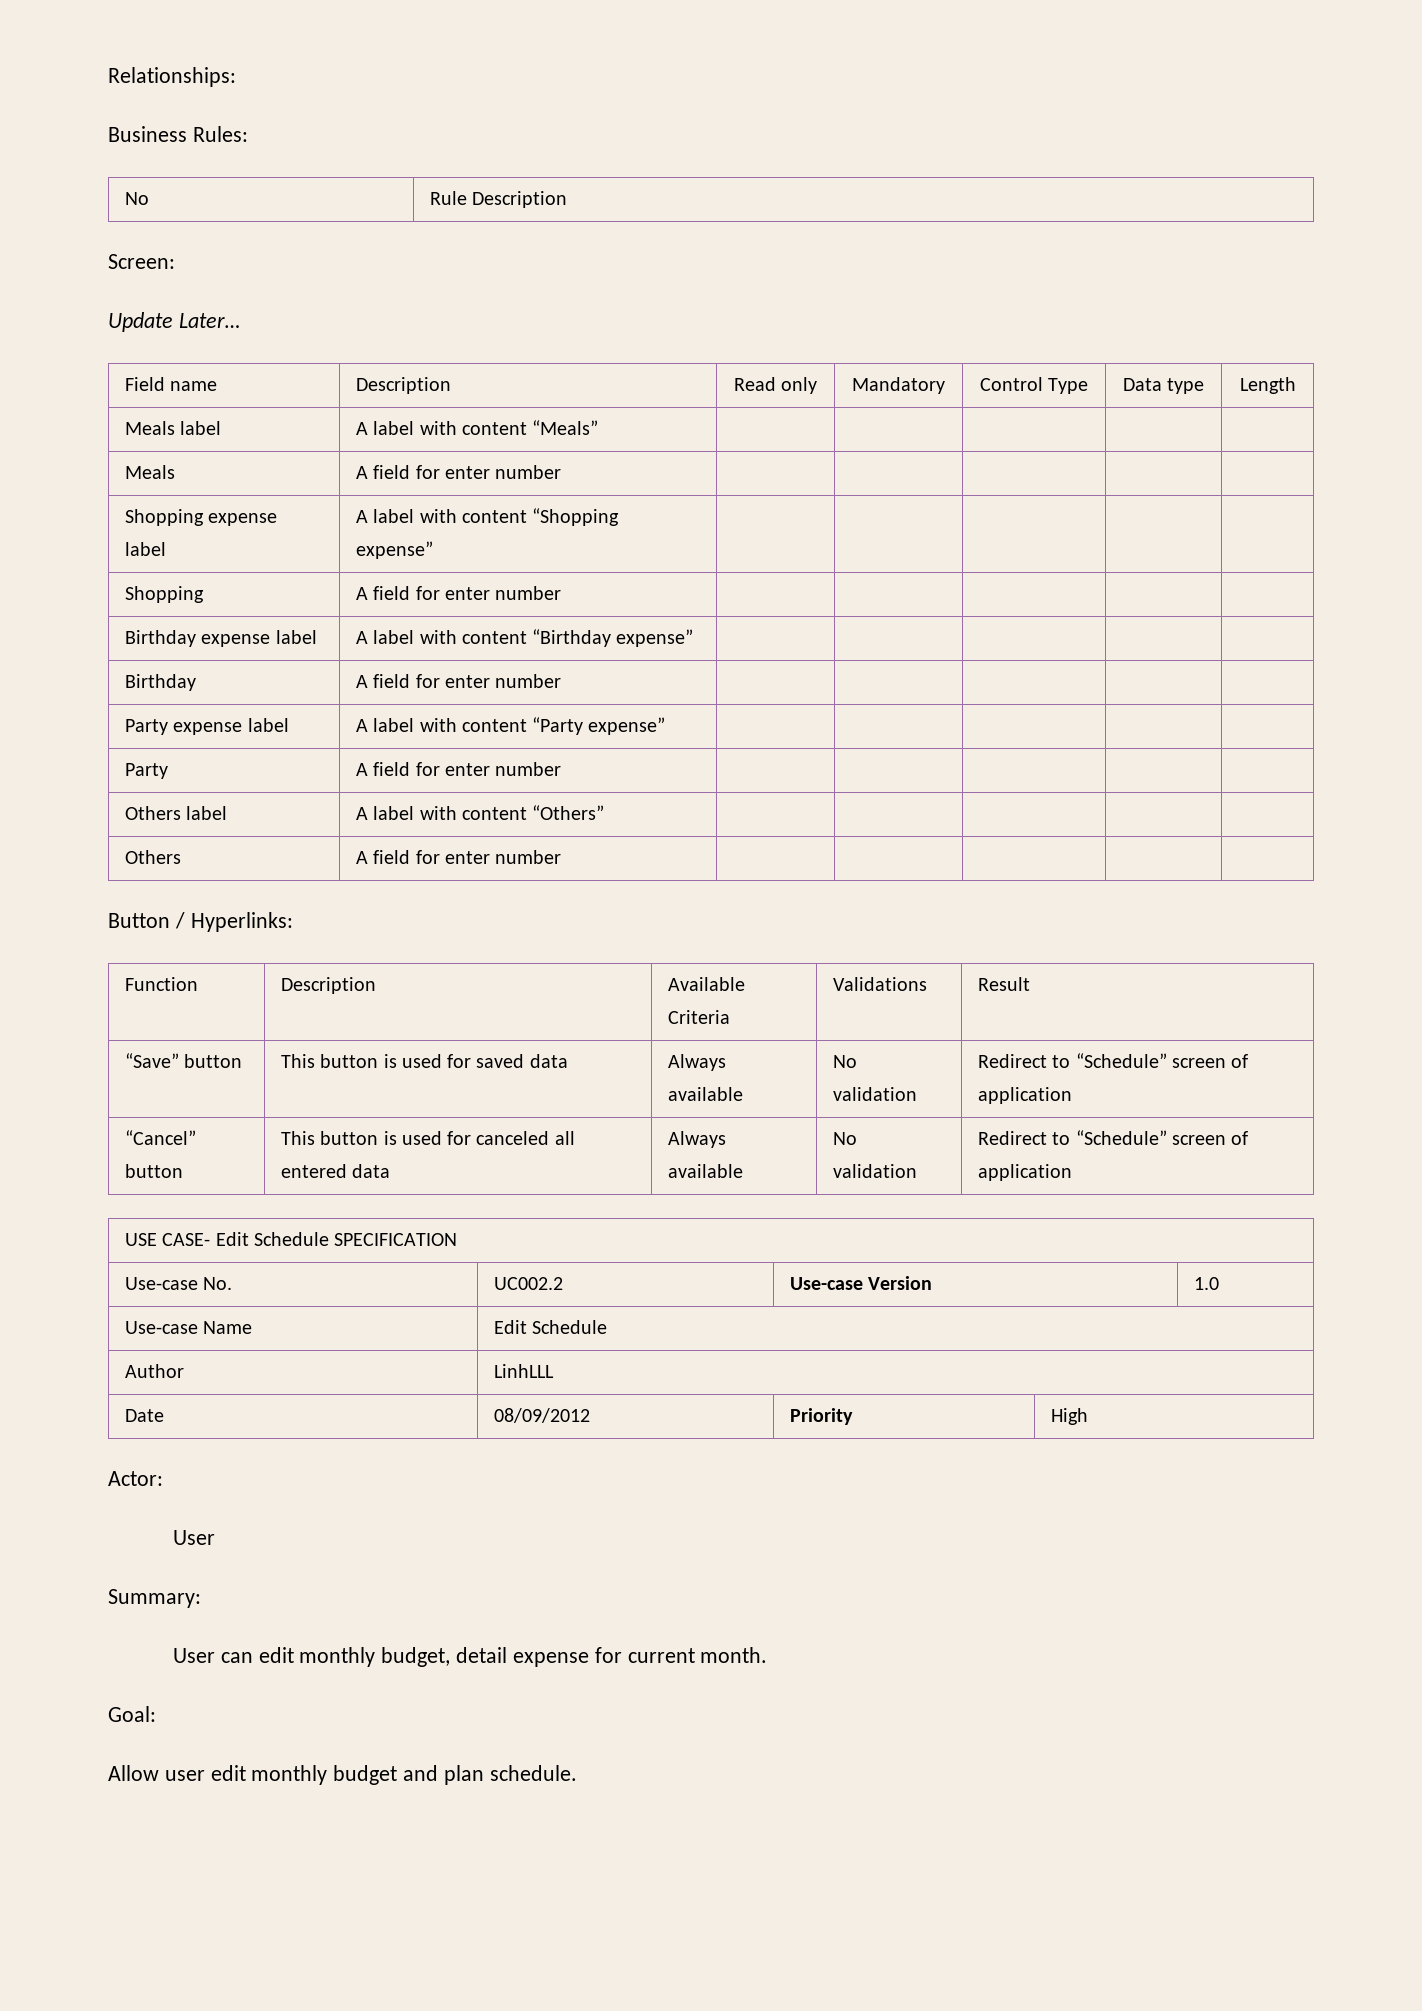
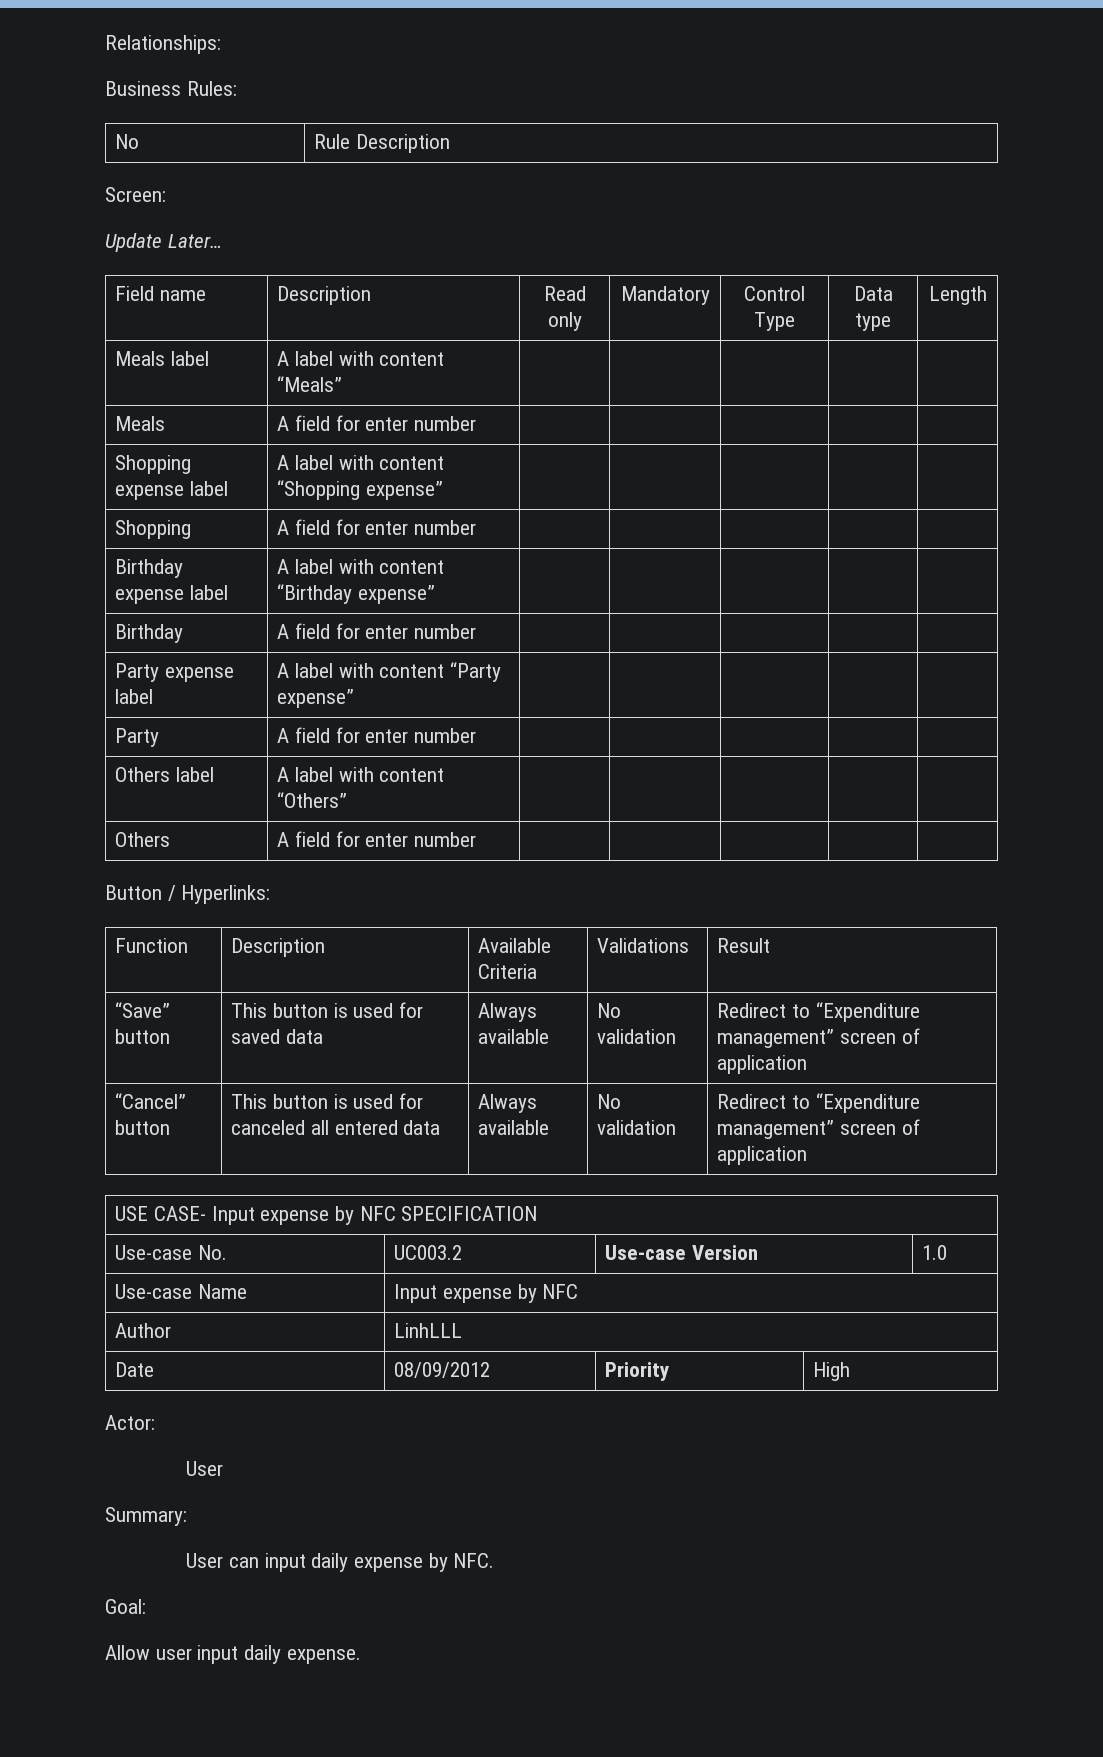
- “Save” button | This button is used for saved data | Always available | No validation | Redirect to “Schedule” screen of application
+ “Save” button | This button is used for saved data | Always available | No validation | Redirect to “Expenditure management” screen of application
- “Cancel” button | This button is used for canceled all entered data | Always available | No validation | Redirect to “Schedule” screen of application
+ “Cancel” button | This button is used for canceled all entered data | Always available | No validation | Redirect to “Expenditure management” screen of application
- USE CASE- Edit Schedule SPECIFICATION
+ USE CASE- Input expense by NFC SPECIFICATION
- Use-case No. | UC002.2 | Use-case Version | 1.0
+ Use-case No. | UC003.2 | Use-case Version | 1.0
- Use-case Name | Edit Schedule
+ Use-case Name | Input expense by NFC
- User can edit monthly budget, detail expense for current month.
+ User can input daily expense by NFC.
  Goal:
- Allow user edit monthly budget and plan schedule.
+ Allow user input daily expense.

